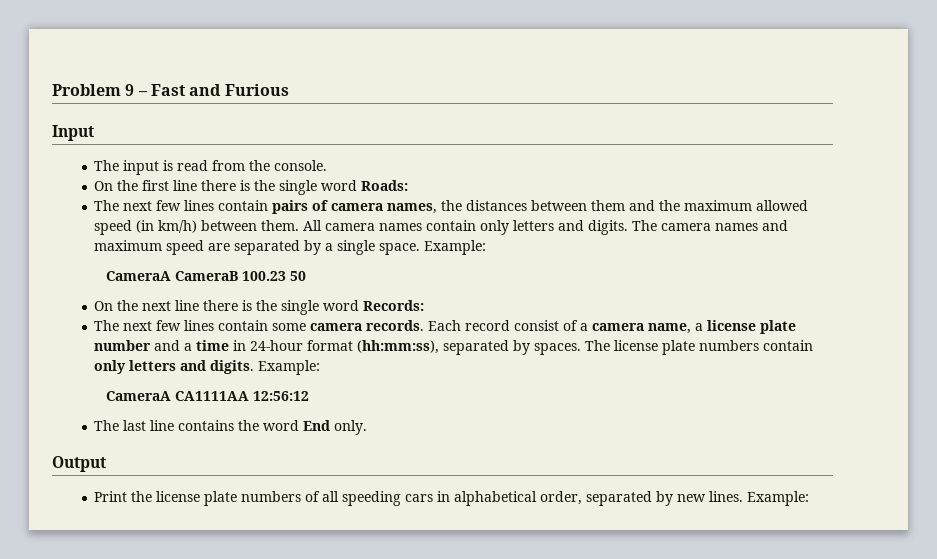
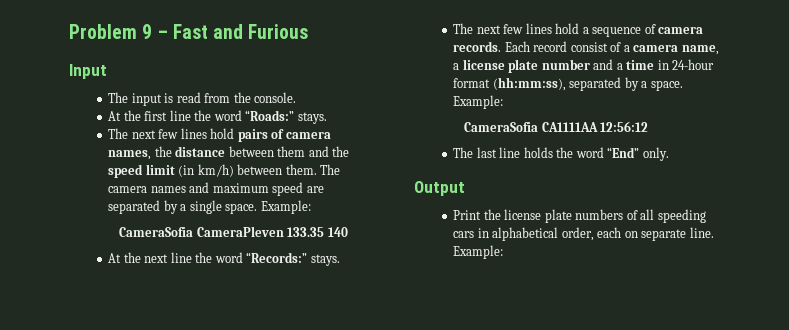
- On the first line there is the single word Roads:
- The next few lines contain pairs of camera names, the distances between them and the maximum allowed speed (in km/h) between them.
+ At the first line the word “Roads:” stays.
+ The next few lines hold pairs of camera names, the distance between them and the speed limit (in km/h) between them.
- All camera names contain only letters and digits.
- CameraA CameraB 100.23 50
- On the next line there is the single word Records:
- The next few lines contain some camera records.
+ CameraSofia CameraPleven 133.35 140
+ At the next line the word “Records:” stays.
+ The next few lines hold a sequence of camera records.
- Each record consist of a camera name, a license plate number and a time in 24-hour format (hh:mm:ss), separated by spaces. The license plate numbers contain only letters and digits. Example:
- CameraA CA1111AA 12:56:12
+ Each record consist of a camera name, a license plate number and a time in 24-hour format (hh:mm:ss), separated by a space. Example:
+ CameraSofia CA1111AA 12:56:12
- The last line contains the word End only.
+ The last line holds the word “End” only.
- Print the license plate numbers of all speeding cars in alphabetical order, separated by new lines.
+ Print the license plate numbers of all speeding cars in alphabetical order, each on separate line.

